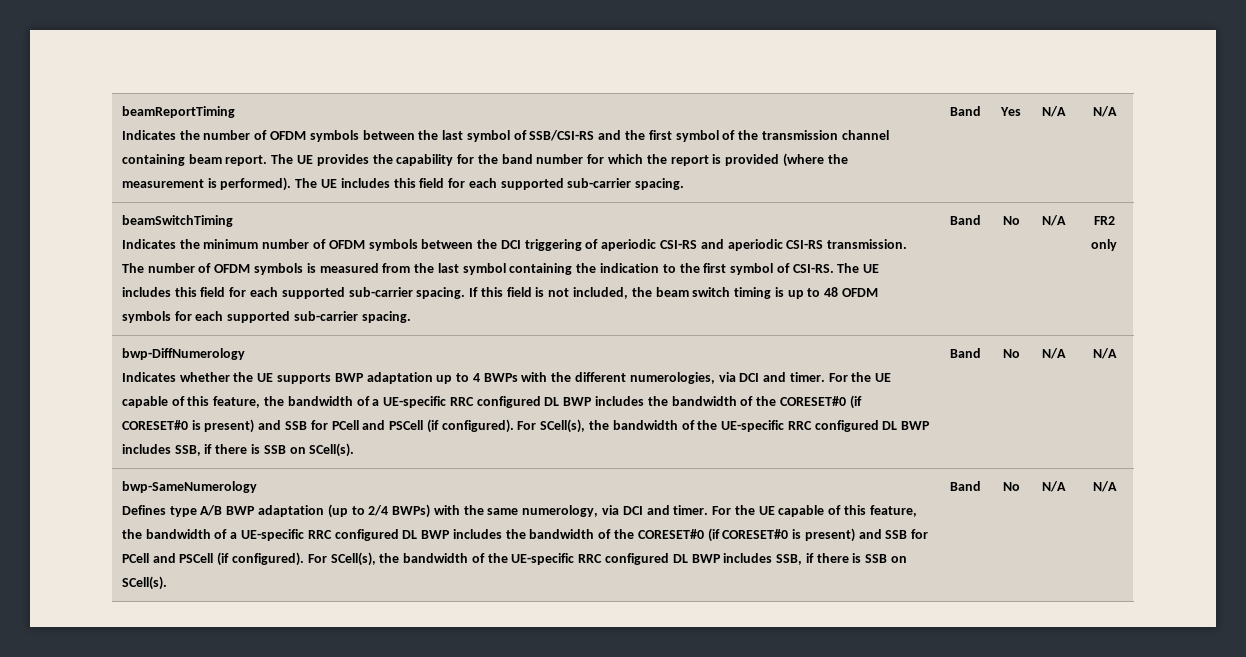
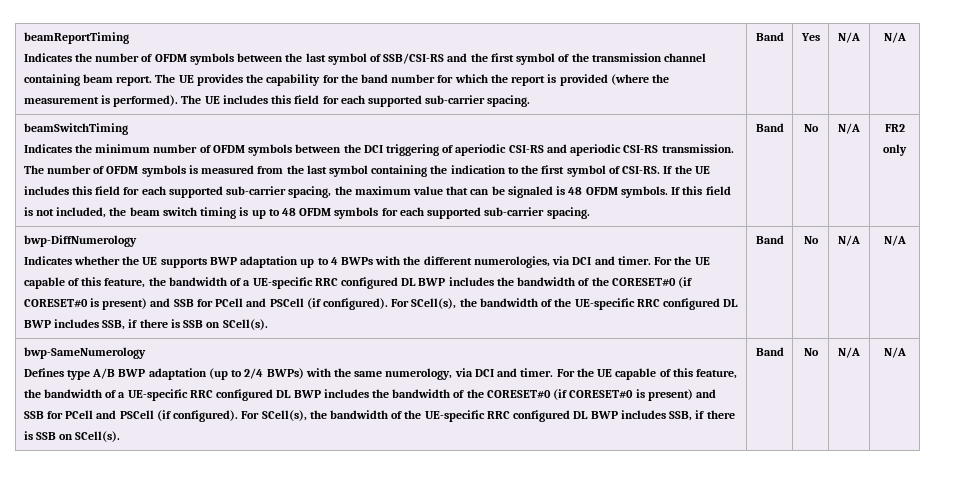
- The number of OFDM symbols is measured from the last symbol containing the indication to the first symbol of CSI-RS. The UE includes this field for each supported sub-carrier spacing.
+ The number of OFDM symbols is measured from the last symbol containing the indication to the first symbol of CSI-RS. If the UE includes this field for each supported sub-carrier spacing, the maximum value that can be signaled is 48 OFDM symbols.

